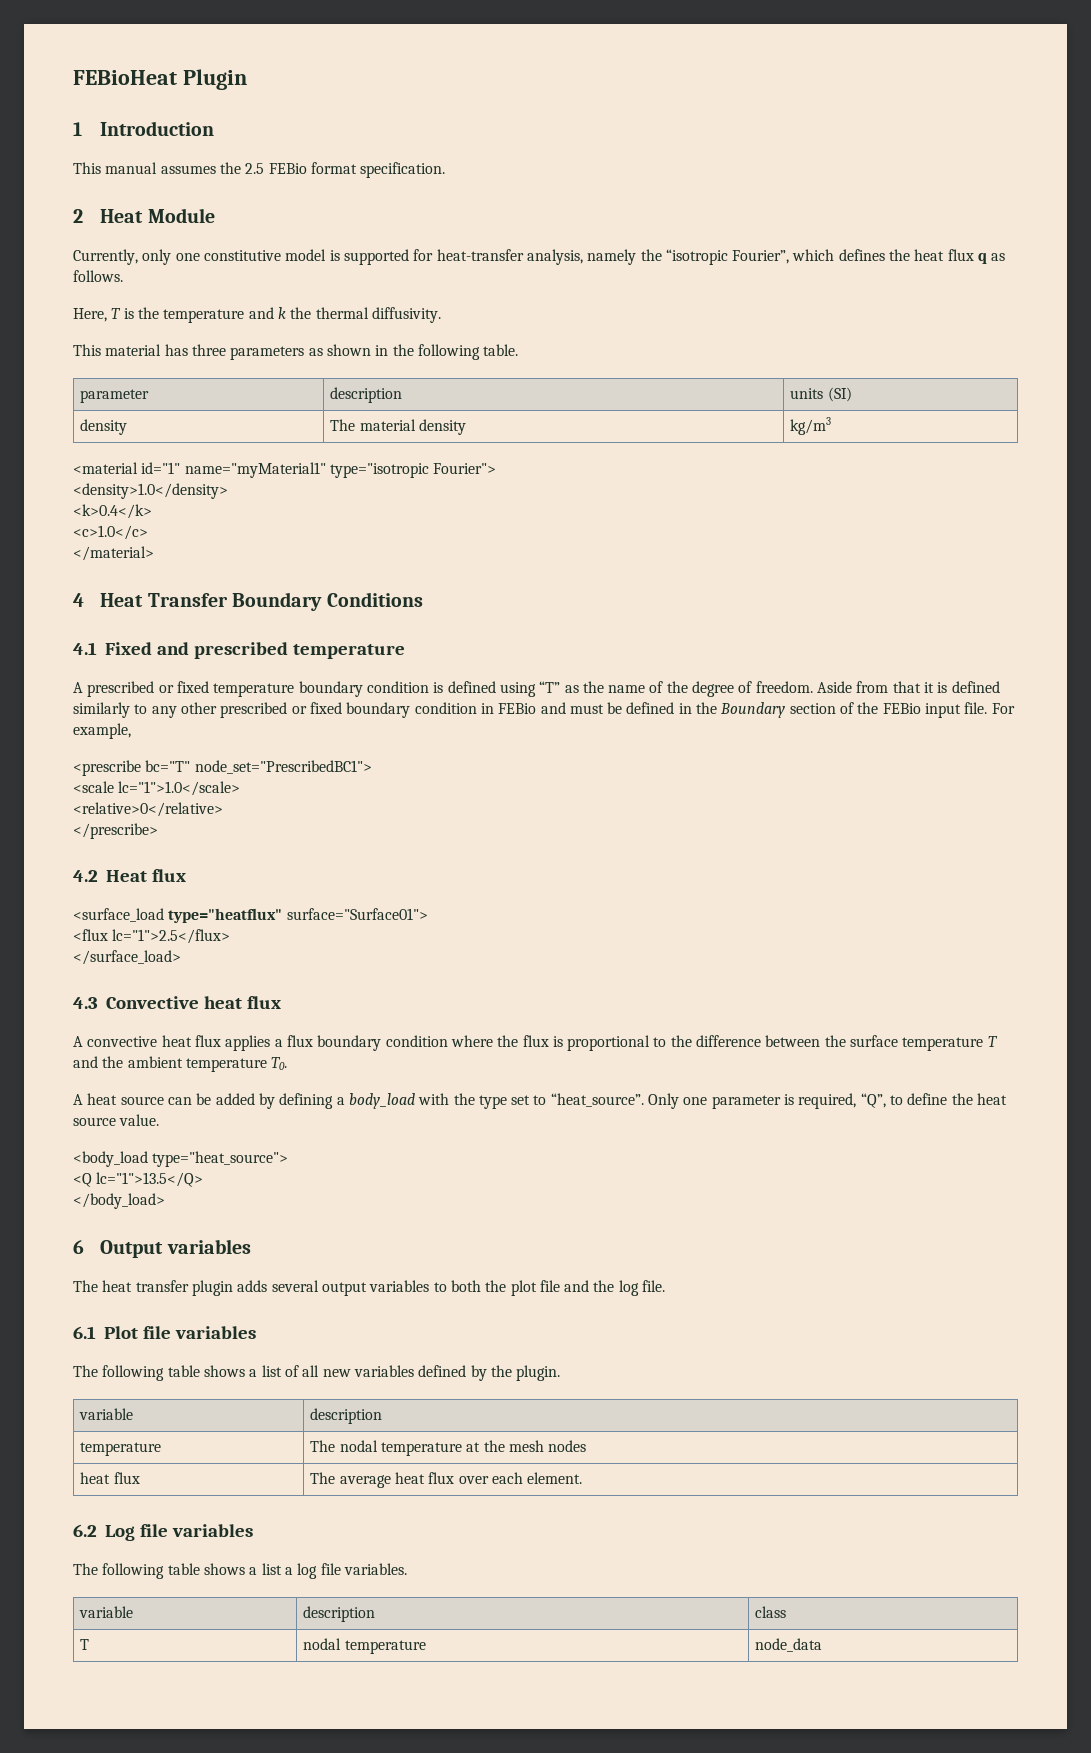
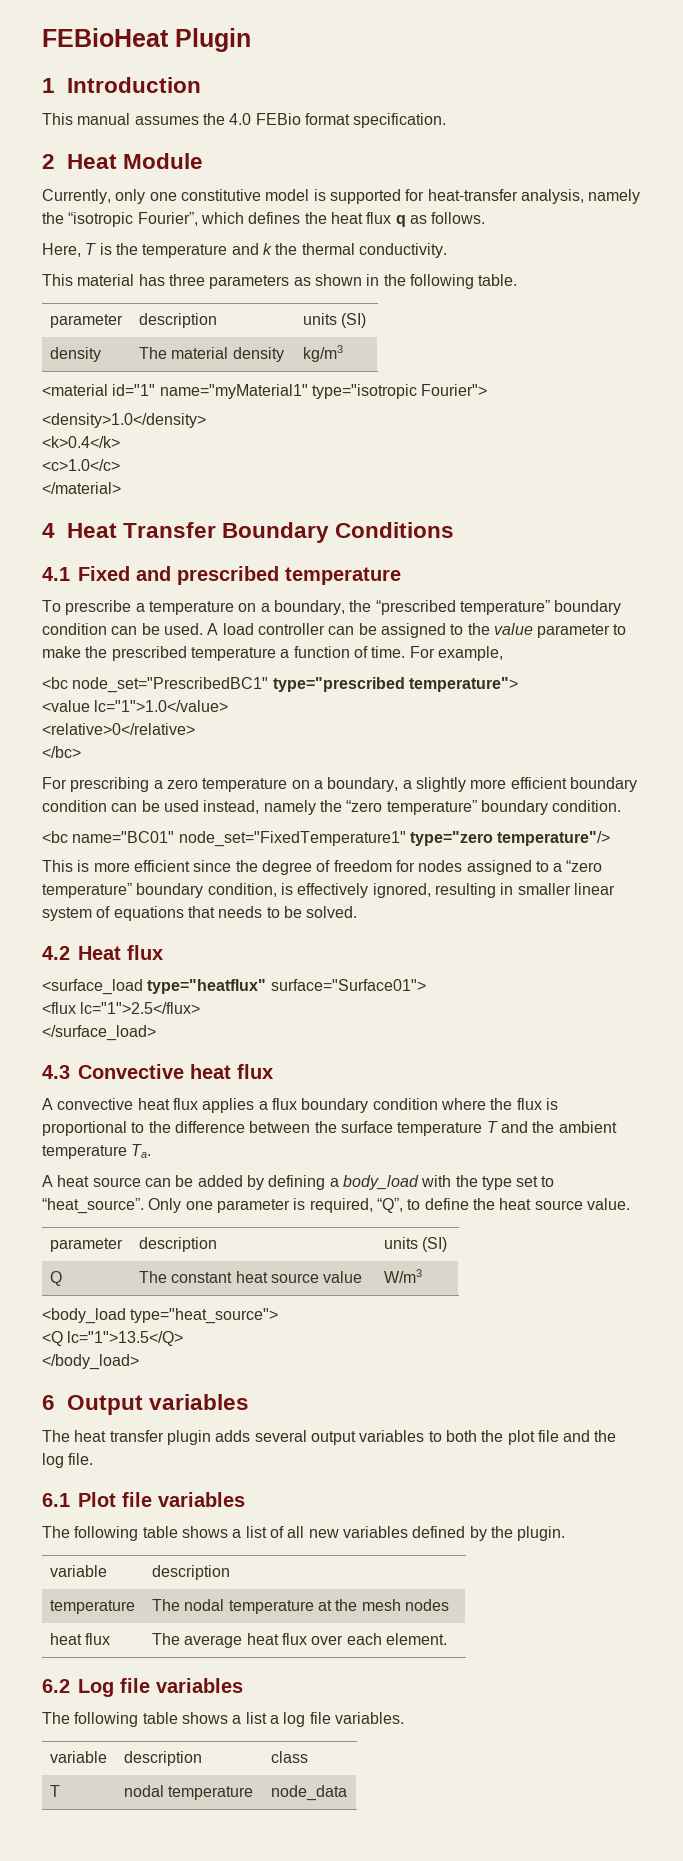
- This manual assumes the 2.5 FEBio format specification.
+ This manual assumes the 4.0 FEBio format specification.
- Here, T is the temperature and k the thermal diffusivity.
+ Here, T is the temperature and k the thermal conductivity.
- A prescribed or fixed temperature boundary condition is defined using “T” as the name of the degree of freedom. Aside from that it is defined similarly to any other prescribed or fixed boundary condition in FEBio and must be defined in the Boundary section of the FEBio input file. For example,
- <prescribe bc="T" node_set="PrescribedBC1">
- <scale lc="1">1.0</scale>
+ To prescribe a temperature on a boundary, the “prescribed temperature” boundary condition can be used. A load controller can be assigned to the value parameter to make the prescribed temperature a function of time. For example,
+ <bc node_set="PrescribedBC1" type="prescribed temperature">
+ <value lc="1">1.0</value>
  <relative>0</relative>
- </prescribe>
+ </bc>
+ For prescribing a zero temperature on a boundary, a slightly more efficient boundary condition can be used instead, namely the “zero temperature” boundary condition.
+ <bc name="BC01" node_set="FixedTemperature1" type="zero temperature"/>
+ This is more efficient since the degree of freedom for nodes assigned to a “zero temperature” boundary condition, is effectively ignored, resulting in smaller linear system of equations that needs to be solved.
- A convective heat flux applies a flux boundary condition where the flux is proportional to the difference between the surface temperature T and the ambient temperature T0.
+ A convective heat flux applies a flux boundary condition where the flux is proportional to the difference between the surface temperature T and the ambient temperature Ta.
  Only one parameter is required, “Q”, to define the heat source value.
+ parameter | description | units (SI)
+ Q | The constant heat source value | W/m3

